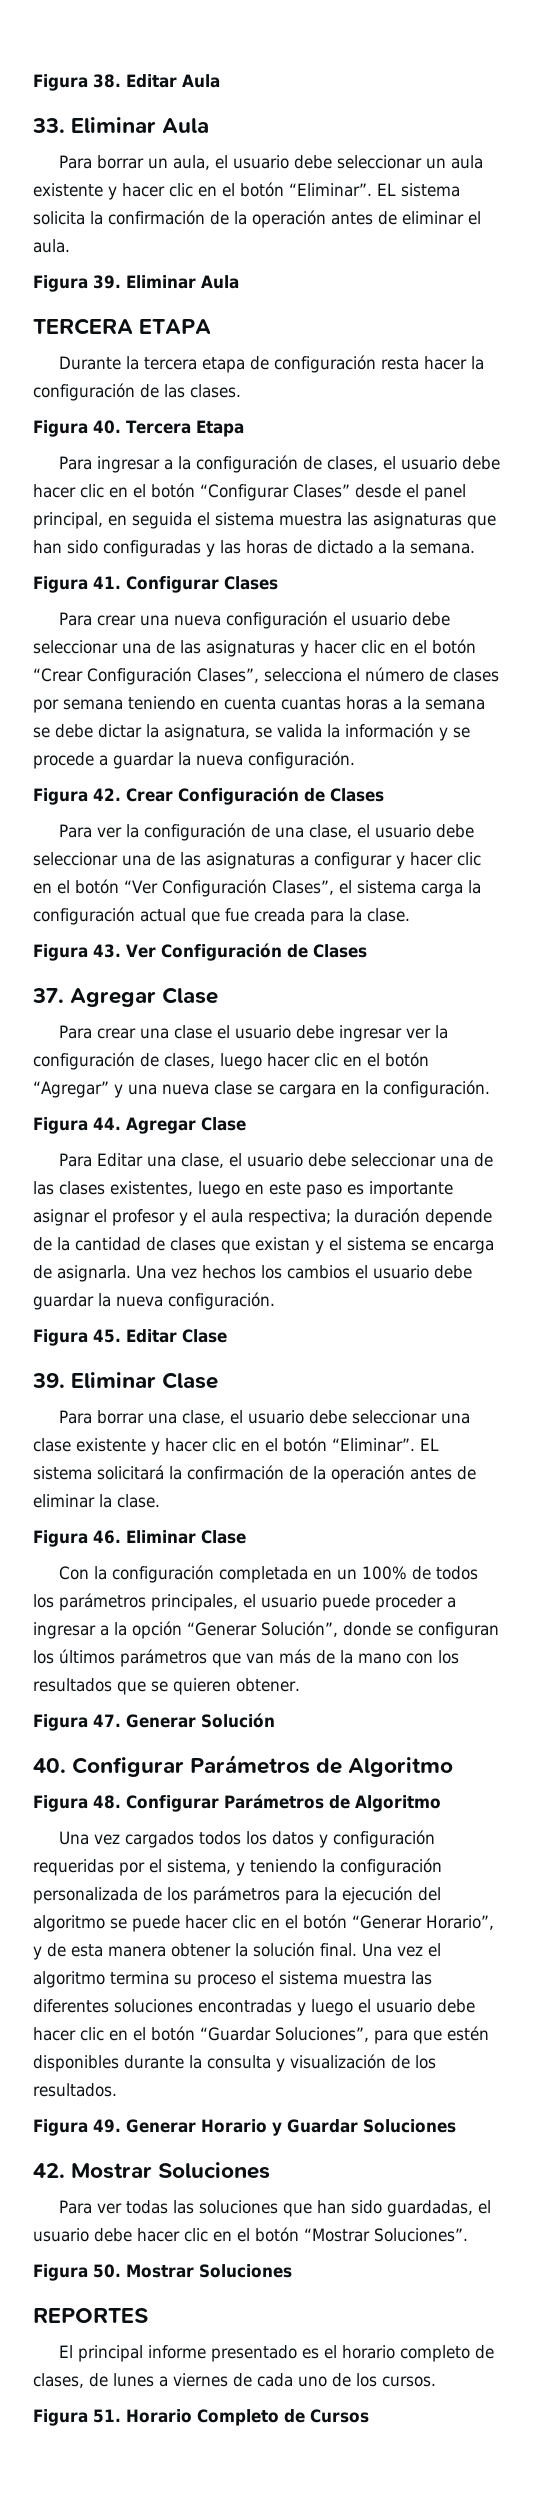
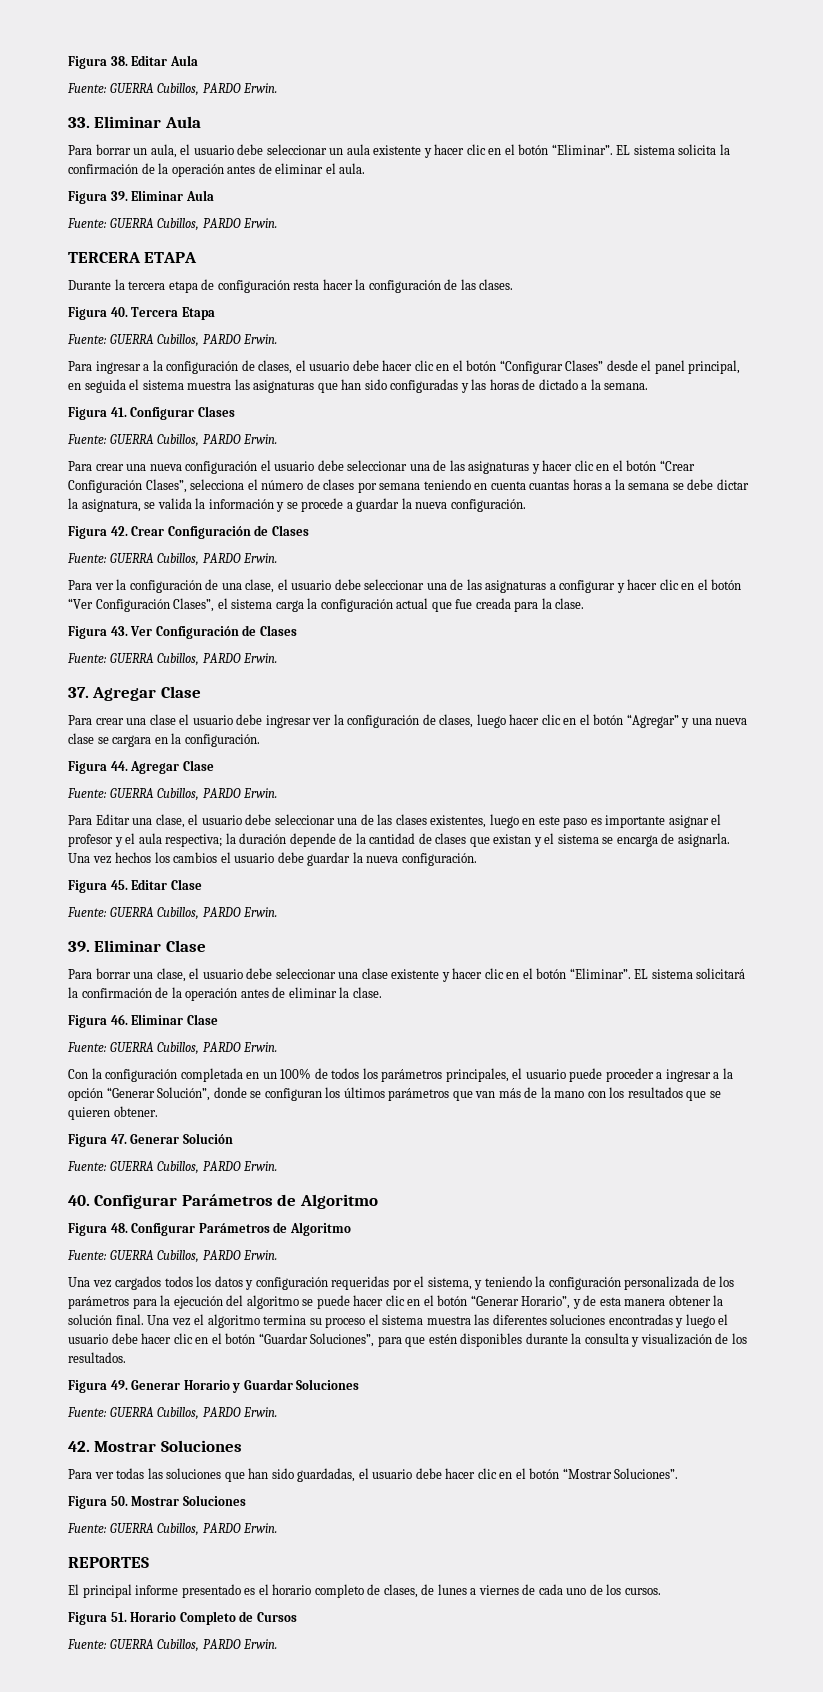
  Figura 38. Editar Aula
+ Fuente: GUERRA Cubillos, PARDO Erwin.
  Figura 39. Eliminar Aula
+ Fuente: GUERRA Cubillos, PARDO Erwin.
  Figura 40. Tercera Etapa
+ Fuente: GUERRA Cubillos, PARDO Erwin.
  Figura 41. Configurar Clases
+ Fuente: GUERRA Cubillos, PARDO Erwin.
  Figura 42. Crear Configuración de Clases
+ Fuente: GUERRA Cubillos, PARDO Erwin.
  Figura 43. Ver Configuración de Clases
+ Fuente: GUERRA Cubillos, PARDO Erwin.
  Figura 44. Agregar Clase
+ Fuente: GUERRA Cubillos, PARDO Erwin.
  Figura 45. Editar Clase
+ Fuente: GUERRA Cubillos, PARDO Erwin.
  Figura 46. Eliminar Clase
+ Fuente: GUERRA Cubillos, PARDO Erwin.
  Figura 47. Generar Solución
+ Fuente: GUERRA Cubillos, PARDO Erwin.
  Figura 48. Configurar Parámetros de Algoritmo
+ Fuente: GUERRA Cubillos, PARDO Erwin.
  Figura 49. Generar Horario y Guardar Soluciones
+ Fuente: GUERRA Cubillos, PARDO Erwin.
  Figura 50. Mostrar Soluciones
+ Fuente: GUERRA Cubillos, PARDO Erwin.
  Figura 51. Horario Completo de Cursos
+ Fuente: GUERRA Cubillos, PARDO Erwin.

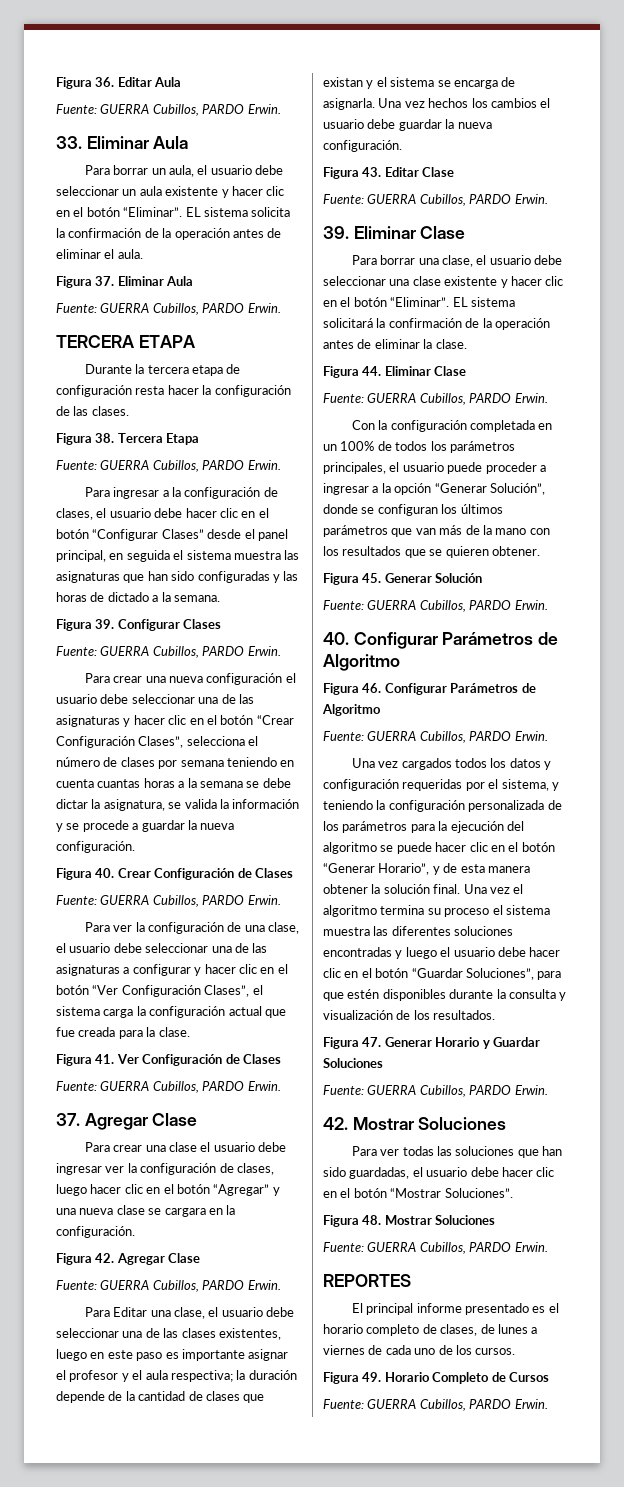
- Figura 38. Editar Aula
+ Figura 36. Editar Aula
- Figura 39. Eliminar Aula
+ Figura 37. Eliminar Aula
- Figura 40. Tercera Etapa
+ Figura 38. Tercera Etapa
- Figura 41. Configurar Clases
+ Figura 39. Configurar Clases
- Figura 42. Crear Configuración de Clases
+ Figura 40. Crear Configuración de Clases
- Figura 43. Ver Configuración de Clases
+ Figura 41. Ver Configuración de Clases
- Figura 44. Agregar Clase
+ Figura 42. Agregar Clase
- Figura 45. Editar Clase
+ Figura 43. Editar Clase
- Figura 46. Eliminar Clase
+ Figura 44. Eliminar Clase
- Figura 47. Generar Solución
+ Figura 45. Generar Solución
- Figura 48. Configurar Parámetros de Algoritmo
+ Figura 46. Configurar Parámetros de Algoritmo
- Figura 49. Generar Horario y Guardar Soluciones
+ Figura 47. Generar Horario y Guardar Soluciones
- Figura 50. Mostrar Soluciones
+ Figura 48. Mostrar Soluciones
- Figura 51. Horario Completo de Cursos
+ Figura 49. Horario Completo de Cursos

